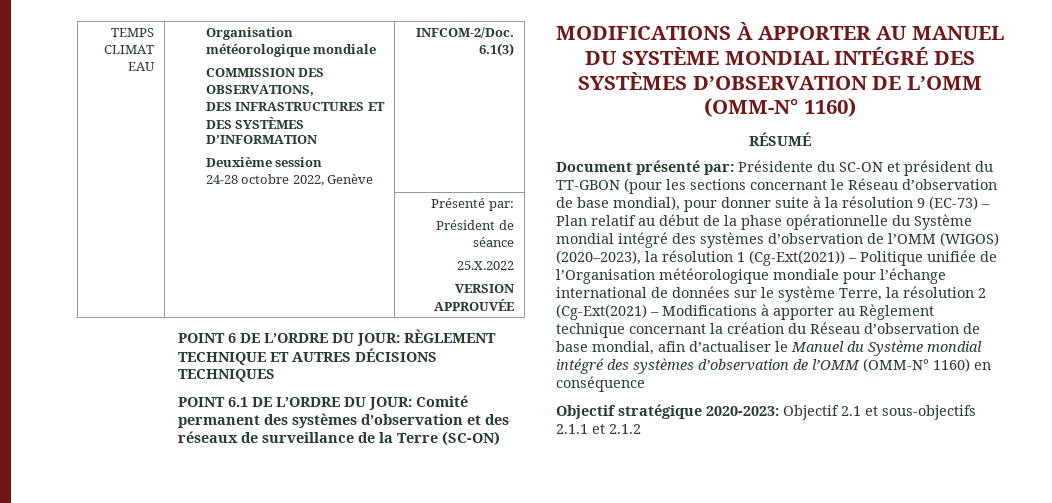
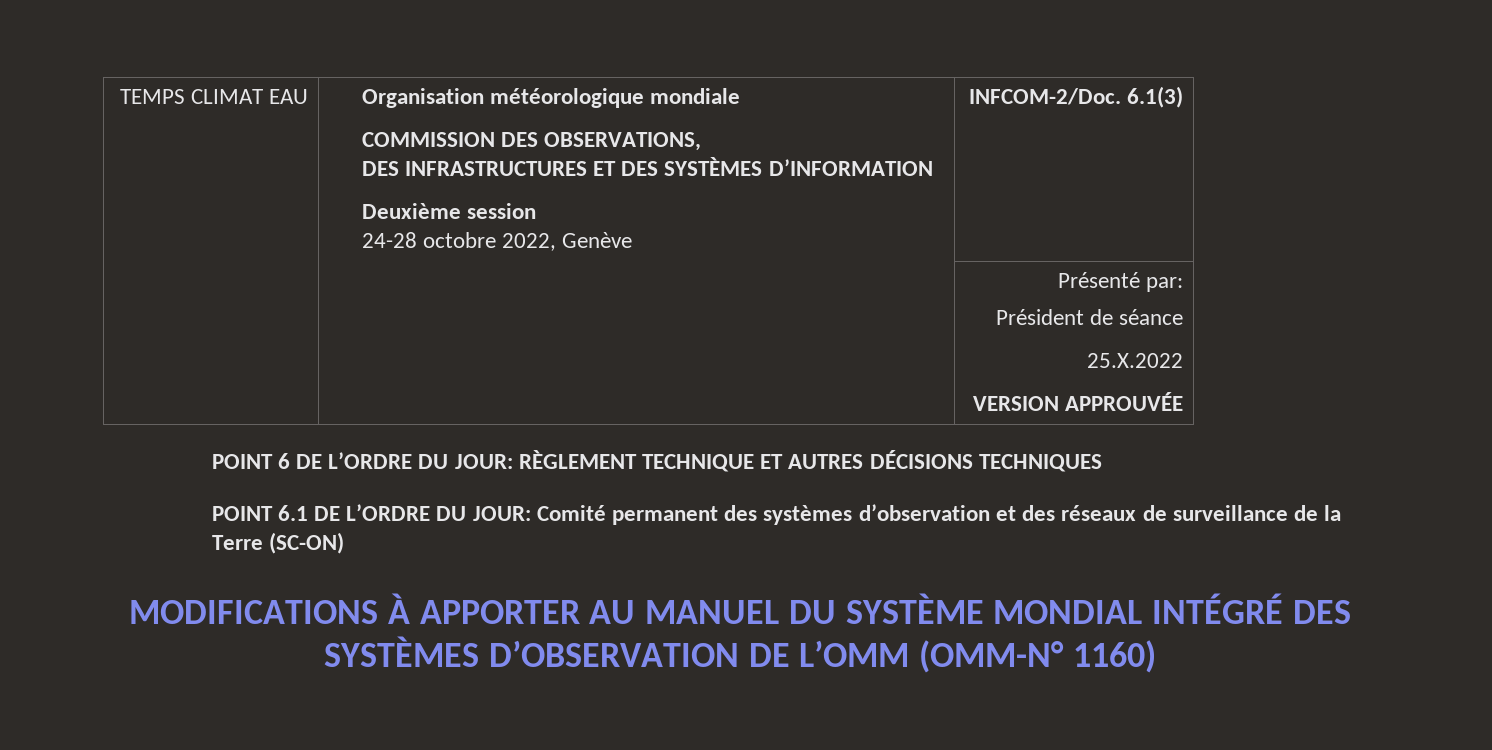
- RÉSUMÉ
- Document présenté par: Présidente du SC-ON et président du TT-GBON (pour les sections concernant le Réseau d’observation de base mondial), pour donner suite à la résolution 9 (EC-73) – Plan relatif au début de la phase opérationnelle du Système mondial intégré des systèmes d’observation de l’OMM (WIGOS) (2020–2023), la résolution 1 (Cg-Ext(2021)) – Politique unifiée de l’Organisation météorologique mondiale pour l’échange international de données sur le système Terre, la résolution 2 (Cg-Ext(2021) – Modifications à apporter au Règlement technique concernant la création du Réseau d’observation de base mondial, afin d’actualiser le Manuel du Système mondial intégré des systèmes d’observation de l’OMM (OMM-N° 1160) en conséquence
- Objectif stratégique 2020-2023: Objectif 2.1 et sous-objectifs 2.1.1 et 2.1.2

